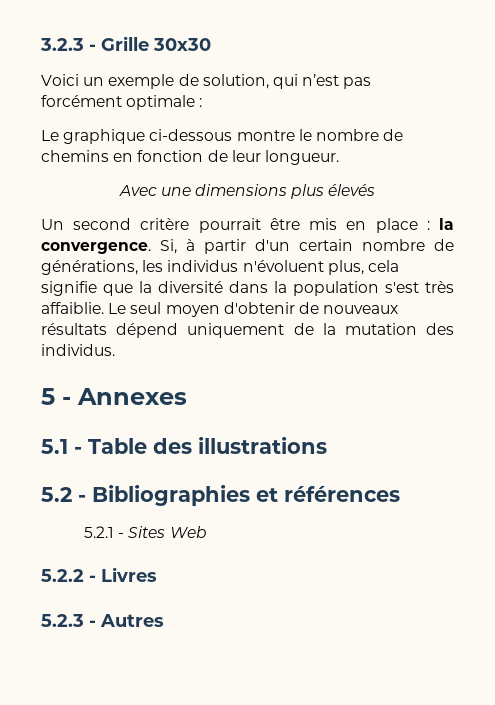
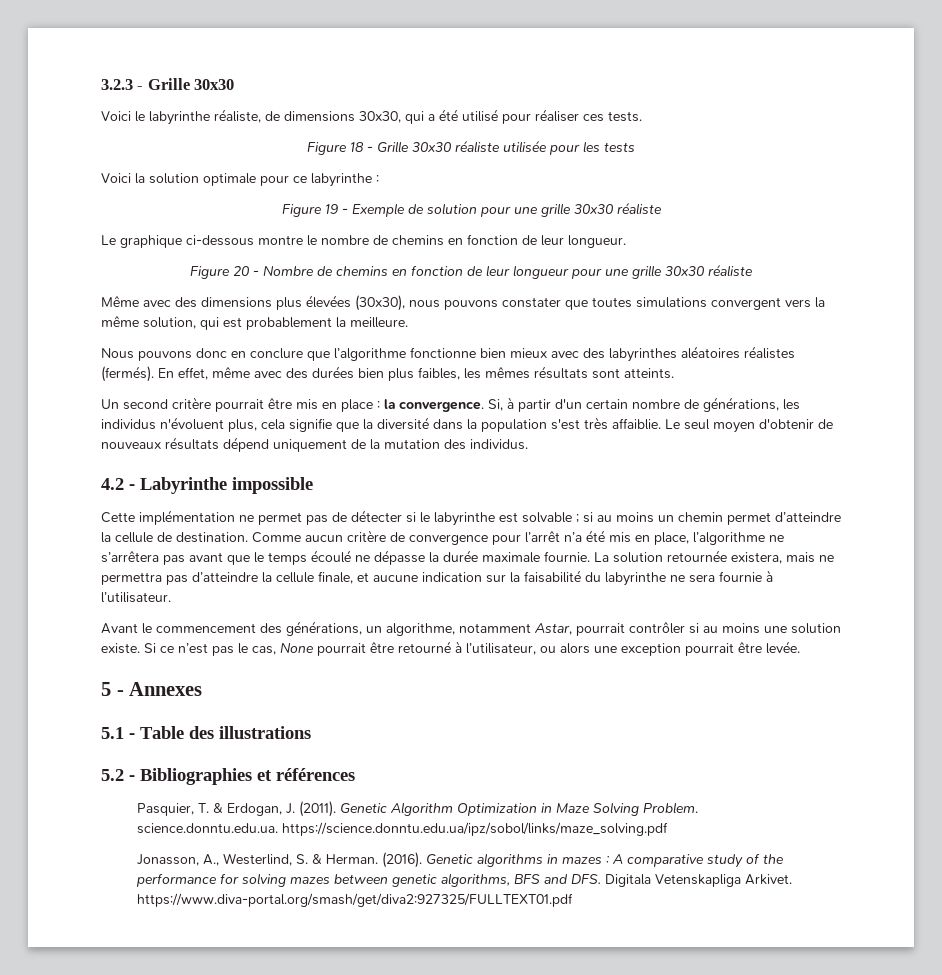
- Voici un exemple de solution, qui n’est pas forcément optimale :
+ Voici le labyrinthe réaliste, de dimensions 30x30, qui a été utilisé pour réaliser ces tests.
+ Figure 18 - Grille 30x30 réaliste utilisée pour les tests
+ Voici la solution optimale pour ce labyrinthe :
+ Figure 19 - Exemple de solution pour une grille 30x30 réaliste
- Avec une dimensions plus élevés
+ Figure 20 - Nombre de chemins en fonction de leur longueur pour une grille 30x30 réaliste
+ Même avec des dimensions plus élevées (30x30), nous pouvons constater que toutes simulations convergent vers la même solution, qui est probablement la meilleure.
+ Nous pouvons donc en conclure que l’algorithme fonctionne bien mieux avec des labyrinthes aléatoires réalistes (fermés). En effet, même avec des durées bien plus faibles, les mêmes résultats sont atteints.
+ 4.2 - Labyrinthe impossible
+ Cette implémentation ne permet pas de détecter si le labyrinthe est solvable ; si au moins un chemin permet d’atteindre la cellule de destination. Comme aucun critère de convergence pour l’arrêt n’a été mis en place, l’algorithme ne s’arrêtera pas avant que le temps écoulé ne dépasse la durée maximale fournie. La solution retournée existera, mais ne permettra pas d’atteindre la cellule finale, et aucune indication sur la faisabilité du labyrinthe ne sera fournie à l’utilisateur.
+ Avant le commencement des générations, un algorithme, notamment Astar, pourrait contrôler si au moins une solution existe. Si ce n’est pas le cas, None pourrait être retourné à l’utilisateur, ou alors une exception pourrait être levée.
- 5.2.1 - Sites Web
- 5.2.2 - Livres
- 5.2.3 - Autres
+ Pasquier, T. & Erdogan, J. (2011). Genetic Algorithm Optimization in Maze Solving Problem. science.donntu.edu.ua. https://science.donntu.edu.ua/ipz/sobol/links/maze_solving.pdf
+ Jonasson, A., Westerlind, S. & Herman. (2016). Genetic algorithms in mazes : A comparative study of the performance for solving mazes between genetic algorithms, BFS and DFS. Digitala Vetenskapliga Arkivet. https://www.diva-portal.org/smash/get/diva2:927325/FULLTEXT01.pdf

